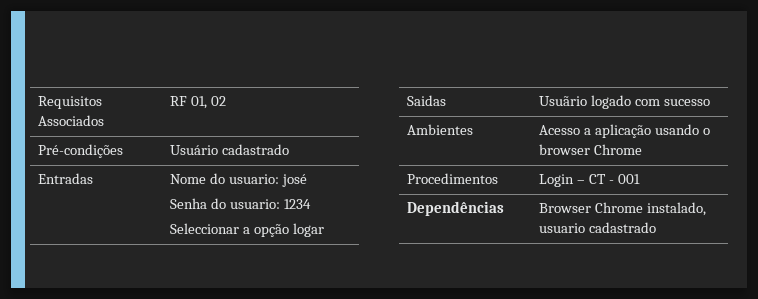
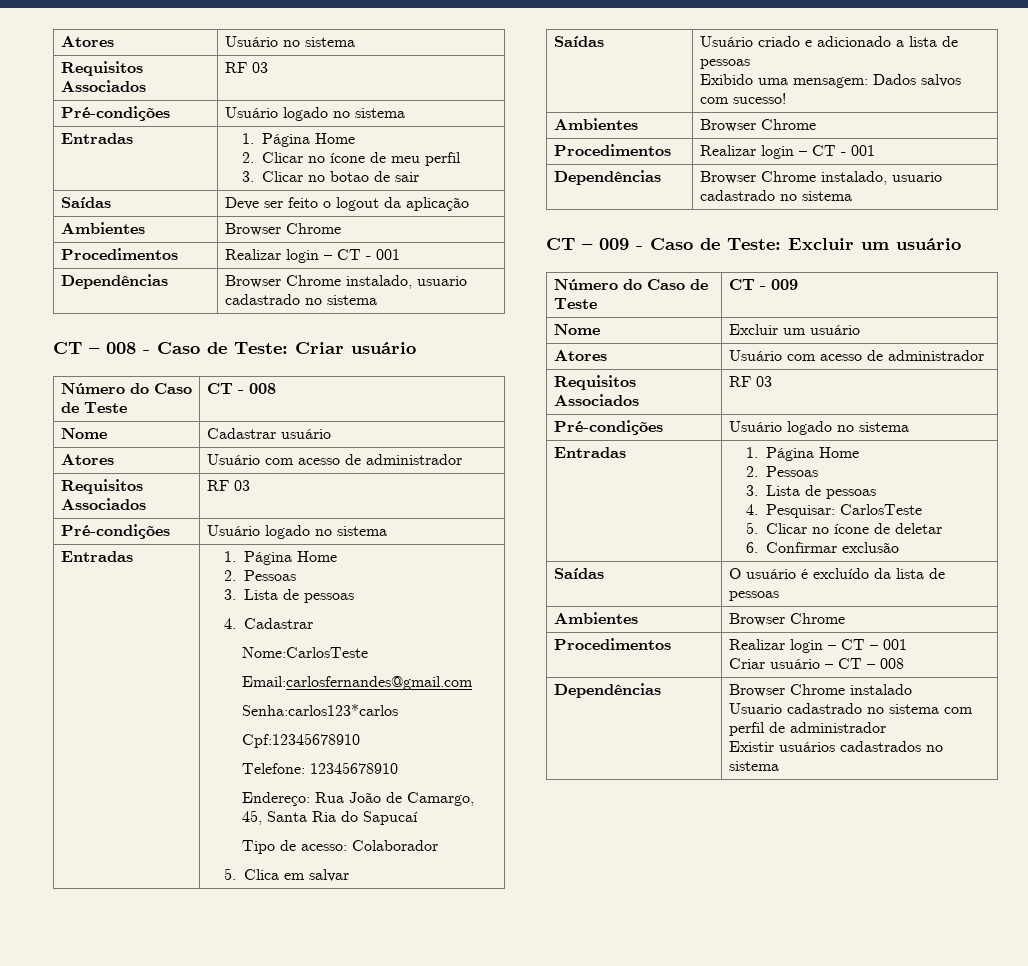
- Requisitos Associados | RF 01, 02
- Pré-condições | Usuário cadastrado
- Entradas | Nome do usuario: josé
- Senha do usuario: 1234
- Seleccionar a opção logar
- Saidas | Usuãrio logado com sucesso
- Ambientes | Acesso a aplicação usando o browser Chrome
- Procedimentos | Login – CT - 001
- Dependências | Browser Chrome instalado, usuario cadastrado
+ Atores | Usuário no sistema
+ Requisitos Associados | RF 03
+ Pré-condições | Usuário logado no sistema
+ Entradas | 1. Página Home
+ 2. Clicar no ícone de meu perfil
+ 3. Clicar no botao de sair
+ Saídas | Deve ser feito o logout da aplicação
+ Ambientes | Browser Chrome
+ Procedimentos | Realizar login – CT - 001
+ Dependências | Browser Chrome instalado, usuario cadastrado no sistema
+ CT – 008 - Caso de Teste: Criar usuário
+ Número do Caso de Teste | CT - 008
+ Nome | Cadastrar usuário
+ Atores | Usuário com acesso de administrador
+ Requisitos Associados | RF 03
+ Pré-condições | Usuário logado no sistema
+ Entradas | 1. Página Home
+ 2. Pessoas
+ 3. Lista de pessoas
+ 4. Cadastrar
+ Nome:CarlosTeste
+ Email:carlosfernandes@gmail.com
+ Senha:carlos123*carlos
+ Cpf:12345678910
+ Telefone: 12345678910
+ Endereço: Rua João de Camargo, 45, Santa Ria do Sapucaí
+ Tipo de acesso: Colaborador
+ 5. Clica em salvar
+ Saídas | Usuário criado e adicionado a lista de pessoas
+ Exibido uma mensagem: Dados salvos com sucesso!
+ Ambientes | Browser Chrome
+ Procedimentos | Realizar login – CT - 001
+ Dependências | Browser Chrome instalado, usuario cadastrado no sistema
+ CT – 009 - Caso de Teste: Excluir um usuário
+ Número do Caso de Teste | CT - 009
+ Nome | Excluir um usuário
+ Atores | Usuário com acesso de administrador
+ Requisitos Associados | RF 03
+ Pré-condições | Usuário logado no sistema
+ Entradas | 1. Página Home
+ 2. Pessoas
+ 3. Lista de pessoas
+ 4. Pesquisar: CarlosTeste
+ 5. Clicar no ícone de deletar
+ 6. Confirmar exclusão
+ Saídas | O usuário é excluído da lista de pessoas
+ Ambientes | Browser Chrome
+ Procedimentos | Realizar login – CT – 001
+ Criar usuário – CT – 008
+ Dependências | Browser Chrome instalado
+ Usuario cadastrado no sistema com perfil de administrador
+ Existir usuários cadastrados no sistema

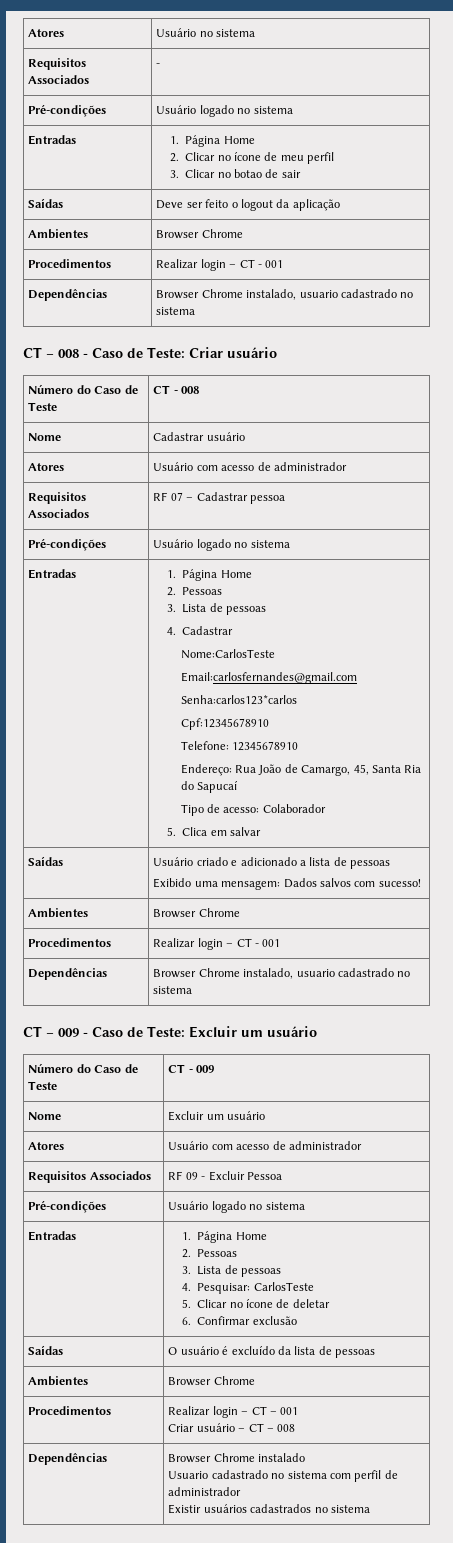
  Atores | Usuário no sistema
- Requisitos Associados | RF 03
+ Requisitos Associados | -
  Nome | Cadastrar usuário
  Atores | Usuário com acesso de administrador
- Requisitos Associados | RF 03
+ Requisitos Associados | RF 07 – Cadastrar pessoa
  Nome | Excluir um usuário
  Atores | Usuário com acesso de administrador
- Requisitos Associados | RF 03
+ Requisitos Associados | RF 09 - Excluir Pessoa

